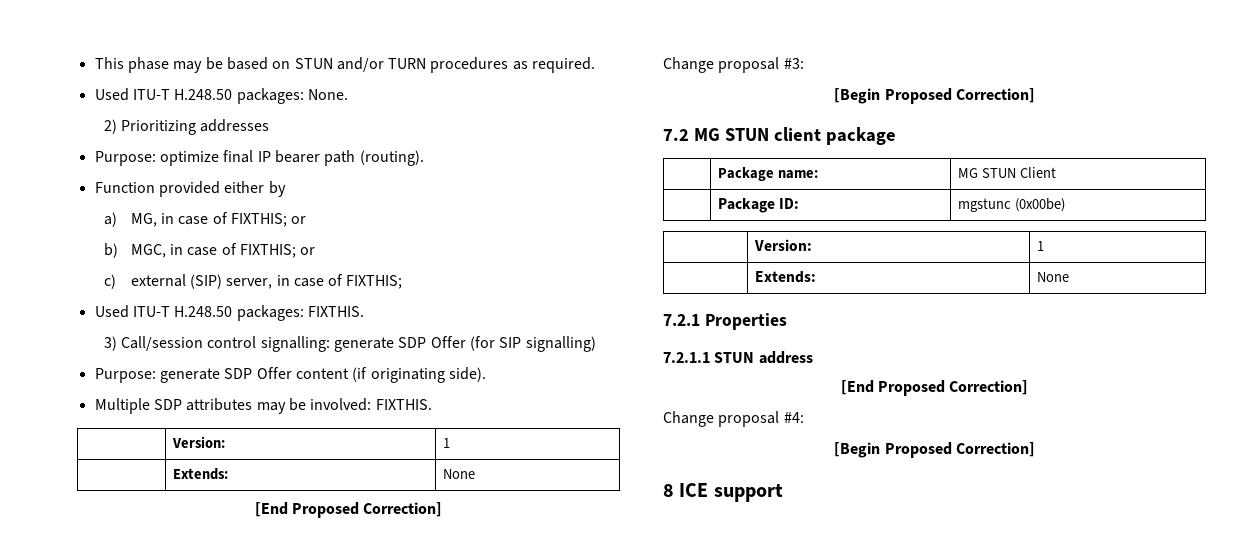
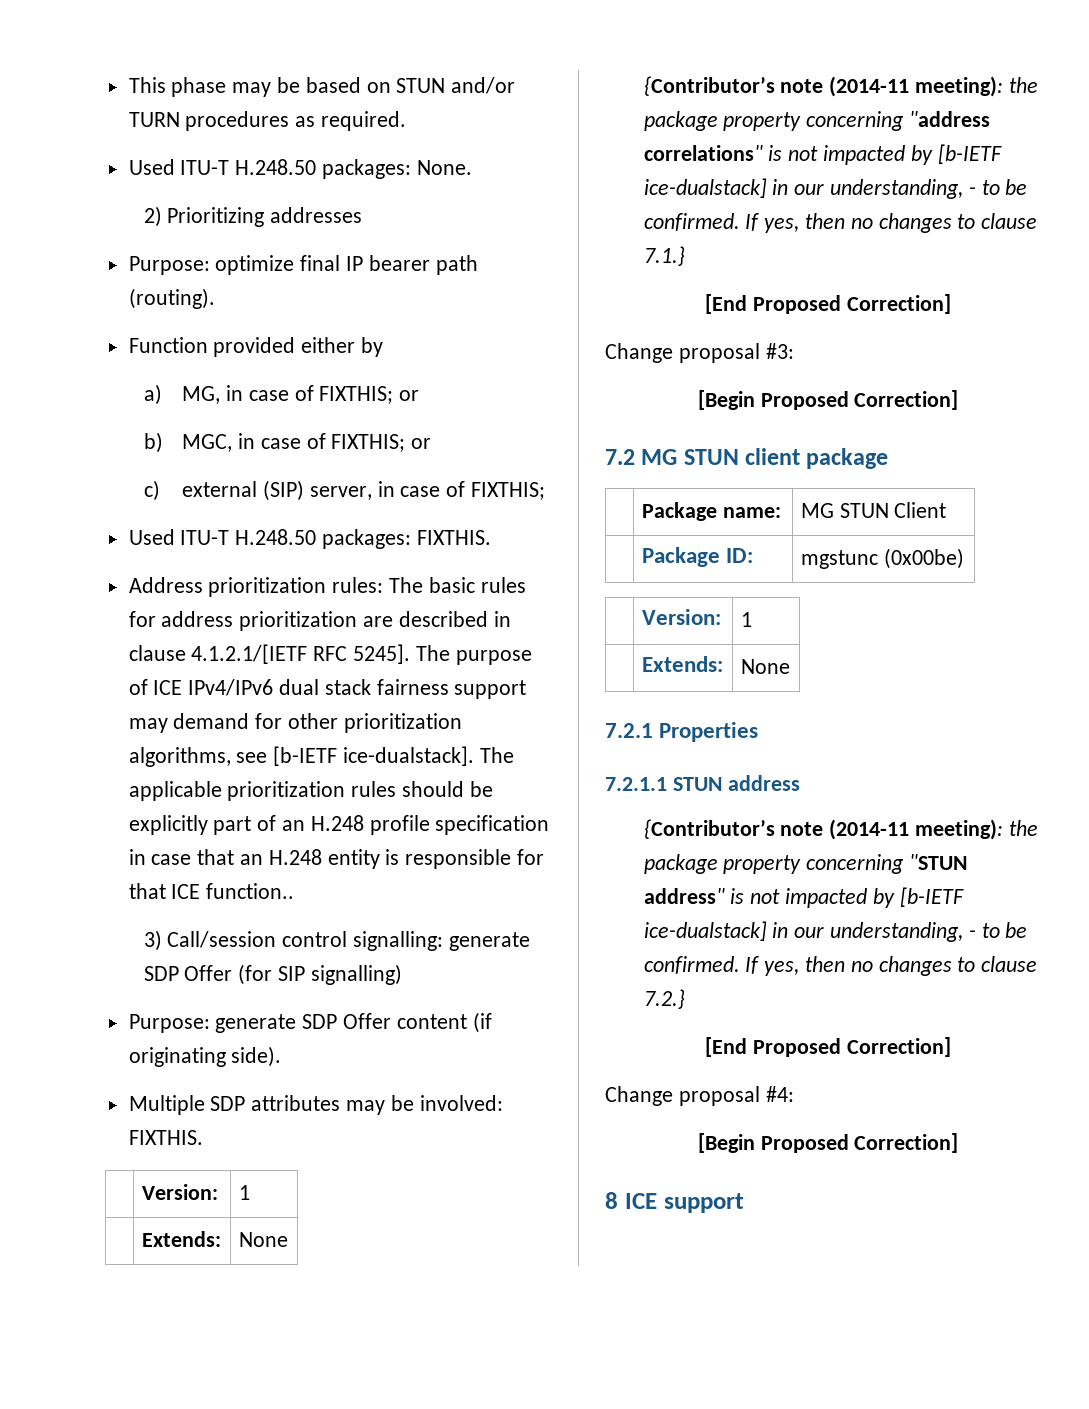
+ Address prioritization rules: The basic rules for address prioritization are described in clause 4.1.2.1/[IETF RFC 5245]. The purpose of ICE IPv4/IPv6 dual stack fairness support may demand for other prioritization algorithms, see [b-IETF ice-dualstack]. The applicable prioritization rules should be explicitly part of an H.248 profile specification in case that an H.248 entity is responsible for that ICE function..
+ {Contributor’s note (2014-11 meeting): the package property concerning "address correlations" is not impacted by [b-IETF ice-dualstack] in our understanding, - to be confirmed. If yes, then no changes to clause 7.1.}
+ {Contributor’s note (2014-11 meeting): the package property concerning "STUN address" is not impacted by [b-IETF ice-dualstack] in our understanding, - to be confirmed. If yes, then no changes to clause 7.2.}

